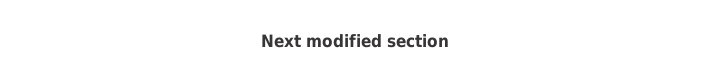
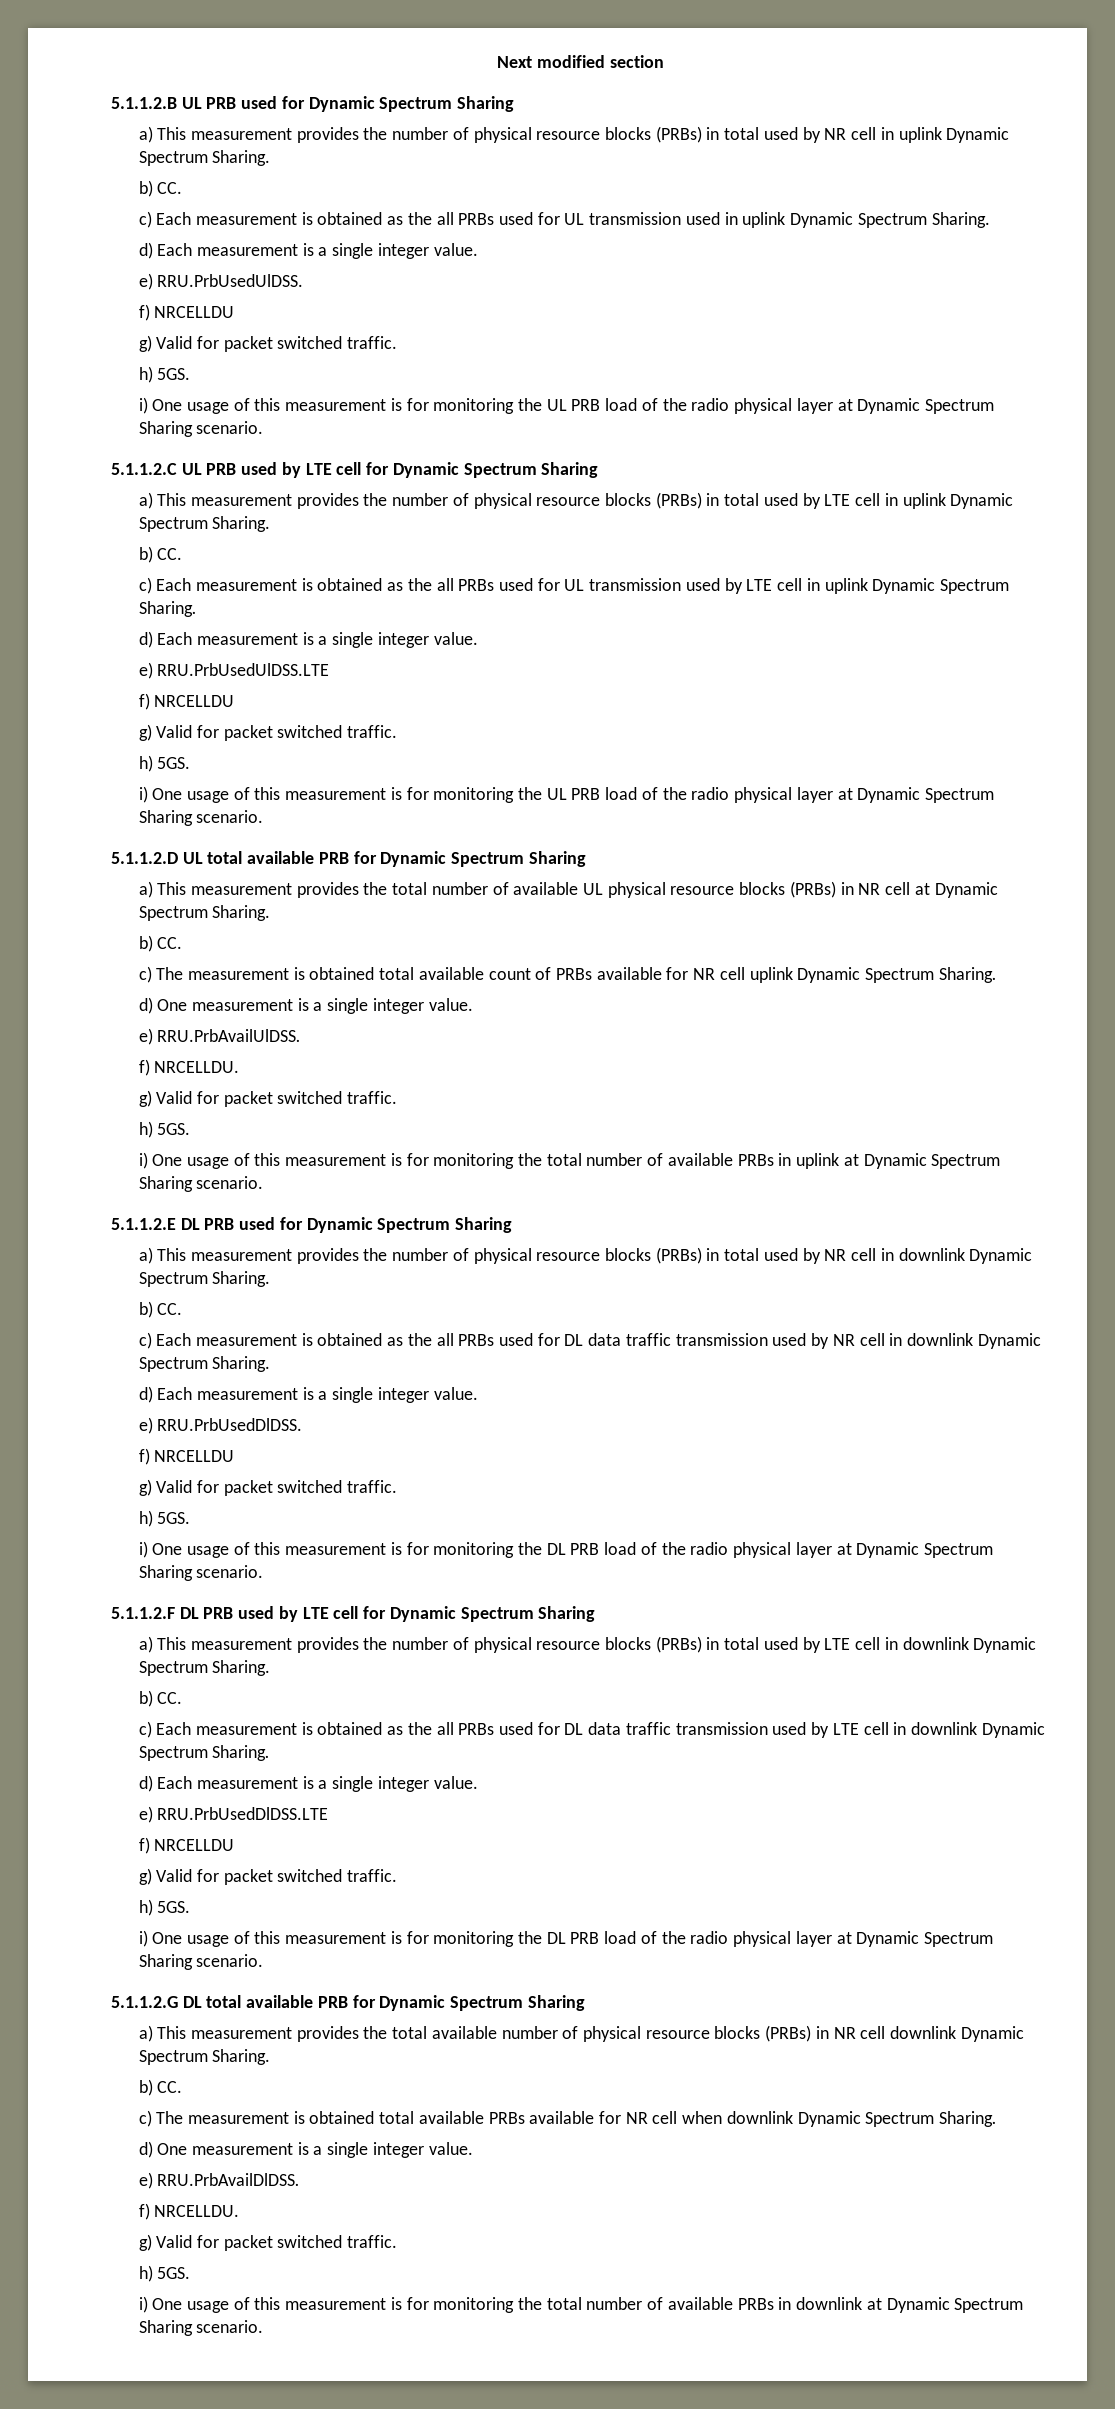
+ 5.1.1.2.B UL PRB used for Dynamic Spectrum Sharing
+ a) This measurement provides the number of physical resource blocks (PRBs) in total used by NR cell in uplink Dynamic Spectrum Sharing.
+ b) CC.
+ c) Each measurement is obtained as the all PRBs used for UL transmission used in uplink Dynamic Spectrum Sharing.
+ d) Each measurement is a single integer value.
+ e) RRU.PrbUsedUlDSS.
+ f) NRCELLDU
+ g) Valid for packet switched traffic.
+ h) 5GS.
+ i) One usage of this measurement is for monitoring the UL PRB load of the radio physical layer at Dynamic Spectrum Sharing scenario.
+ 5.1.1.2.C UL PRB used by LTE cell for Dynamic Spectrum Sharing
+ a) This measurement provides the number of physical resource blocks (PRBs) in total used by LTE cell in uplink Dynamic Spectrum Sharing.
+ b) CC.
+ c) Each measurement is obtained as the all PRBs used for UL transmission used by LTE cell in uplink Dynamic Spectrum Sharing.
+ d) Each measurement is a single integer value.
+ e) RRU.PrbUsedUlDSS.LTE
+ f) NRCELLDU
+ g) Valid for packet switched traffic.
+ h) 5GS.
+ i) One usage of this measurement is for monitoring the UL PRB load of the radio physical layer at Dynamic Spectrum Sharing scenario.
+ 5.1.1.2.D UL total available PRB for Dynamic Spectrum Sharing
+ a) This measurement provides the total number of available UL physical resource blocks (PRBs) in NR cell at Dynamic Spectrum Sharing.
+ b) CC.
+ c) The measurement is obtained total available count of PRBs available for NR cell uplink Dynamic Spectrum Sharing.
+ d) One measurement is a single integer value.
+ e) RRU.PrbAvailUlDSS.
+ f) NRCELLDU.
+ g) Valid for packet switched traffic.
+ h) 5GS.
+ i) One usage of this measurement is for monitoring the total number of available PRBs in uplink at Dynamic Spectrum Sharing scenario.
+ 5.1.1.2.E DL PRB used for Dynamic Spectrum Sharing
+ a) This measurement provides the number of physical resource blocks (PRBs) in total used by NR cell in downlink Dynamic Spectrum Sharing.
+ b) CC.
+ c) Each measurement is obtained as the all PRBs used for DL data traffic transmission used by NR cell in downlink Dynamic Spectrum Sharing.
+ d) Each measurement is a single integer value.
+ e) RRU.PrbUsedDlDSS.
+ f) NRCELLDU
+ g) Valid for packet switched traffic.
+ h) 5GS.
+ i) One usage of this measurement is for monitoring the DL PRB load of the radio physical layer at Dynamic Spectrum Sharing scenario.
+ 5.1.1.2.F DL PRB used by LTE cell for Dynamic Spectrum Sharing
+ a) This measurement provides the number of physical resource blocks (PRBs) in total used by LTE cell in downlink Dynamic Spectrum Sharing.
+ b) CC.
+ c) Each measurement is obtained as the all PRBs used for DL data traffic transmission used by LTE cell in downlink Dynamic Spectrum Sharing.
+ d) Each measurement is a single integer value.
+ e) RRU.PrbUsedDlDSS.LTE
+ f) NRCELLDU
+ g) Valid for packet switched traffic.
+ h) 5GS.
+ i) One usage of this measurement is for monitoring the DL PRB load of the radio physical layer at Dynamic Spectrum Sharing scenario.
+ 5.1.1.2.G DL total available PRB for Dynamic Spectrum Sharing
+ a) This measurement provides the total available number of physical resource blocks (PRBs) in NR cell downlink Dynamic Spectrum Sharing.
+ b) CC.
+ c) The measurement is obtained total available PRBs available for NR cell when downlink Dynamic Spectrum Sharing.
+ d) One measurement is a single integer value.
+ e) RRU.PrbAvailDlDSS.
+ f) NRCELLDU.
+ g) Valid for packet switched traffic.
+ h) 5GS.
+ i) One usage of this measurement is for monitoring the total number of available PRBs in downlink at Dynamic Spectrum Sharing scenario.

